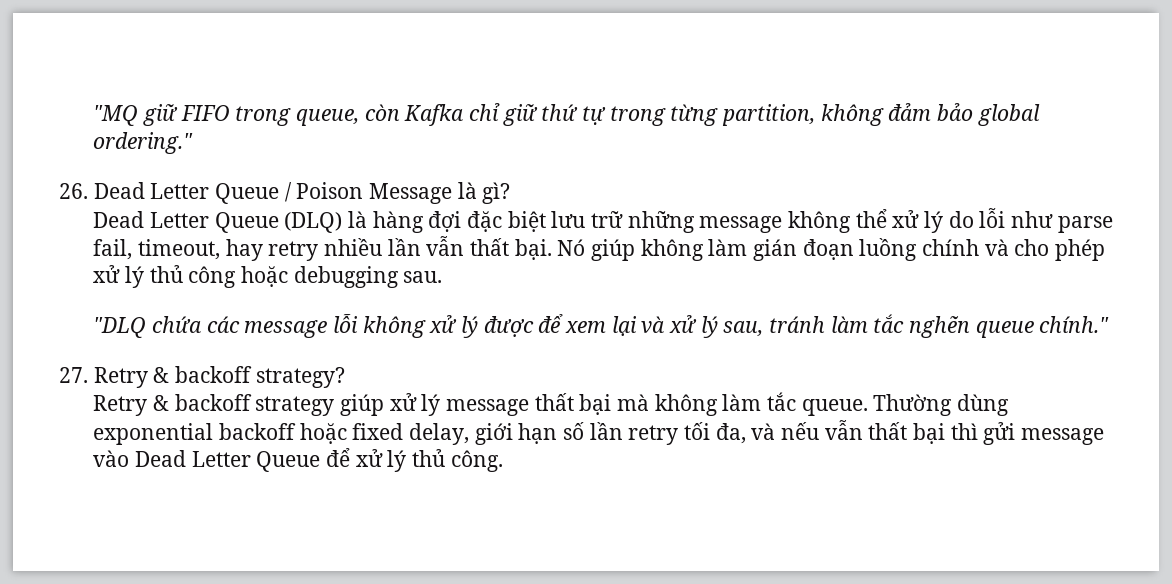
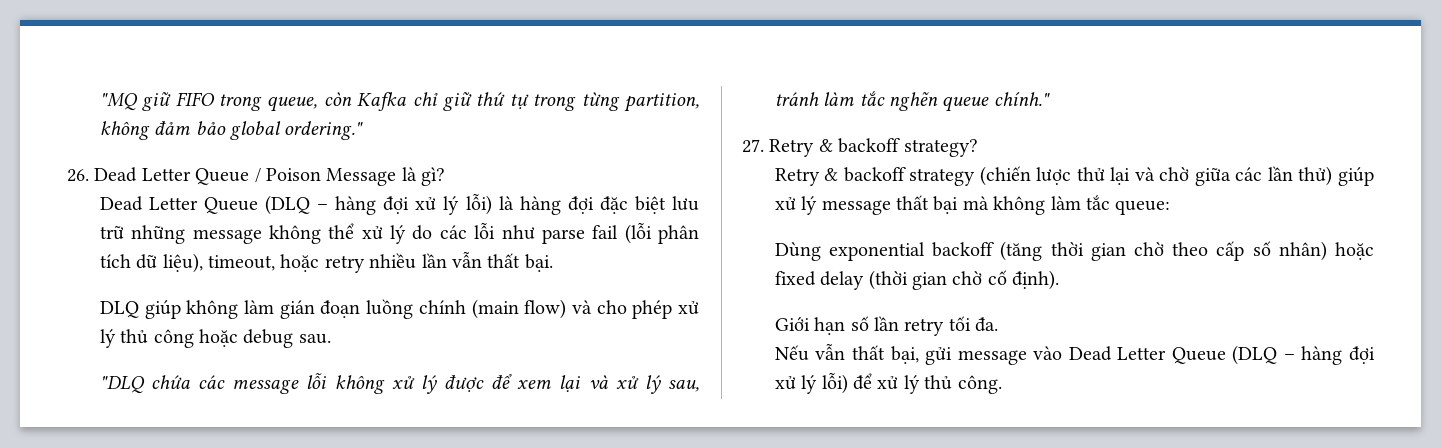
- Dead Letter Queue (DLQ) là hàng đợi đặc biệt lưu trữ những message không thể xử lý do lỗi như parse fail, timeout, hay retry nhiều lần vẫn thất bại. Nó giúp không làm gián đoạn luồng chính và cho phép xử lý thủ công hoặc debugging sau.
+ Dead Letter Queue (DLQ – hàng đợi xử lý lỗi) là hàng đợi đặc biệt lưu trữ những message không thể xử lý do các lỗi như parse fail (lỗi phân tích dữ liệu), timeout, hoặc retry nhiều lần vẫn thất bại.
+ DLQ giúp không làm gián đoạn luồng chính (main flow) và cho phép xử lý thủ công hoặc debug sau.
- Retry & backoff strategy giúp xử lý message thất bại mà không làm tắc queue. Thường dùng exponential backoff hoặc fixed delay, giới hạn số lần retry tối đa, và nếu vẫn thất bại thì gửi message vào Dead Letter Queue để xử lý thủ công.
+ Retry & backoff strategy (chiến lược thử lại và chờ giữa các lần thử) giúp xử lý message thất bại mà không làm tắc queue:
+ Dùng exponential backoff (tăng thời gian chờ theo cấp số nhân) hoặc fixed delay (thời gian chờ cố định).
+ Giới hạn số lần retry tối đa.
+ Nếu vẫn thất bại, gửi message vào Dead Letter Queue (DLQ – hàng đợi xử lý lỗi) để xử lý thủ công.

